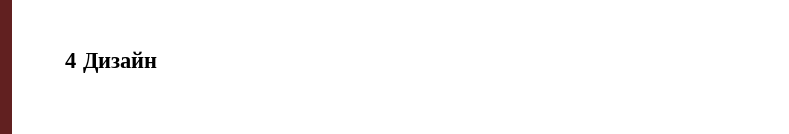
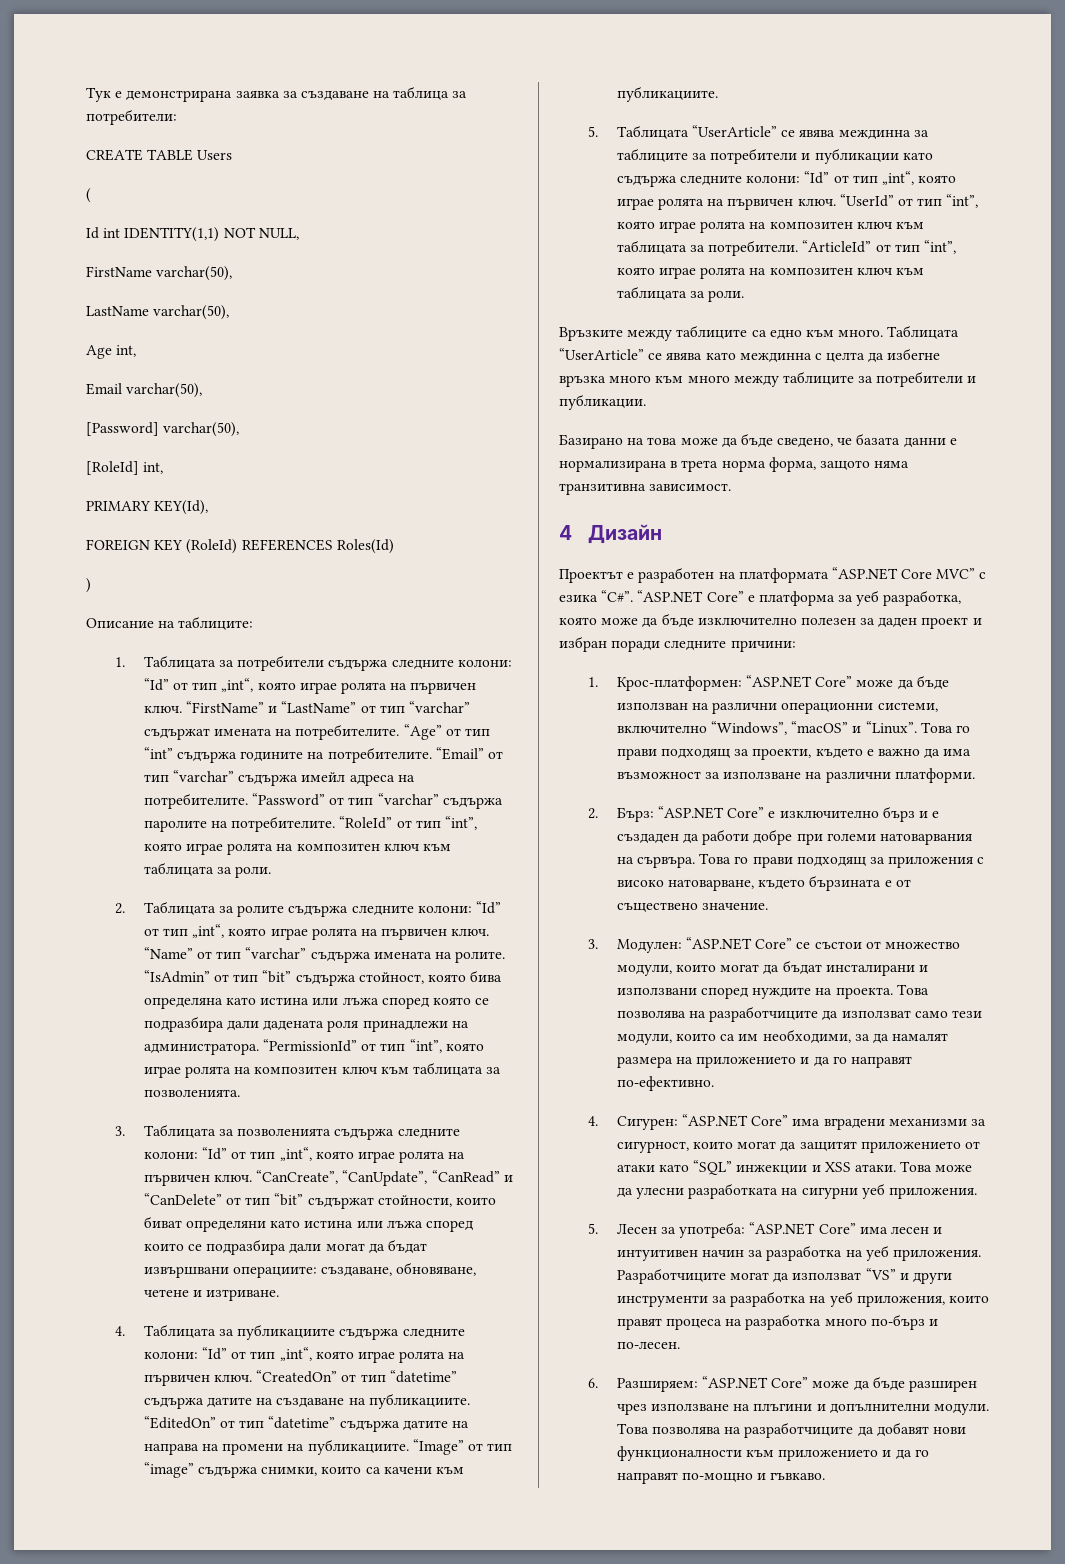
+ Тук е демонстрирана заявка за създаване на таблица за потребители:
+ CREATE TABLE Users
+ (
+ Id int IDENTITY(1,1) NOT NULL,
+ FirstName varchar(50),
+ LastName varchar(50),
+ Age int,
+ Email varchar(50),
+ [Password] varchar(50),
+ [RoleId] int,
+ PRIMARY KEY(Id),
+ FOREIGN KEY (RoleId) REFERENCES Roles(Id)
+ )
+ Описание на таблиците:
+ 1. Таблицата за потребители съдържа следните колони: “Id” от тип „int“, която играе ролята на първичен ключ. “FirstName” и “LastName” от тип “varchar” съдържат имената на потребителите. “Age” от тип “int” съдържа годините на потребителите. “Email” от тип “varchar” съдържа имейл адреса на потребителите. “Password” от тип “varchar” съдържа паролите на потребителите. “RoleId” от тип “int”, която играе ролята на композитен ключ към таблицата за роли.
+ 2. Таблицата за ролите съдържа следните колони: “Id” от тип „int“, която играе ролята на първичен ключ. “Name” от тип “varchar” съдържа имената на ролите. “IsAdmin” от тип “bit” съдържа стойност, която бива определяна като истина или лъжа според която се подразбира дали дадената роля принадлежи на администратора. “PermissionId” от тип “int”, която играе ролята на композитен ключ към таблицата за позволенията.
+ 3. Таблицата за позволенията съдържа следните колони: “Id” от тип „int“, която играе ролята на първичен ключ. “CanCreate”, “CanUpdate”, “CanRead” и “CanDelete” от тип “bit” съдържат стойности, които биват определяни като истина или лъжа според които се подразбира дали могат да бъдат извършвани операциите: създаване, обновяване, четене и изтриване.
+ 4. Таблицата за публикациите съдържа следните колони: “Id” от тип „int“, която играе ролята на първичен ключ. “CreatedOn” от тип “datetime” съдържа датите на създаване на публикациите. “EditedOn” от тип “datetime” съдържа датите на направа на промени на публикациите. “Image” от тип “image” съдържа снимки, които са качени към публикациите.
+ 5. Таблицата “UserArticle” се явява междинна за таблиците за потребители и публикации като съдържа следните колони: “Id” от тип „int“, която играе ролята на първичен ключ. “UserId” от тип “int”, която играе ролята на композитен ключ към таблицата за потребители. “ArticleId” от тип “int”, която играе ролята на композитен ключ към таблицата за роли.
+ Връзките между таблиците са едно към много. Таблицата “UserArticle” се явява като междинна с целта да избегне връзка много към много между таблиците за потребители и публикации.
+ Базирано на това може да бъде сведено, че базата данни е нормализирана в трета норма форма, защото няма транзитивна зависимост.
  4 Дизайн
+ Проектът е разработен на платформата “ASP.NET Core MVC” с езика “C#”. “ASP.NET Core” е платформа за уеб разработка, която може да бъде изключително полезен за даден проект и избран поради следните причини:
+ 1. Крос-платформен: “ASP.NET Core” може да бъде използван на различни операционни системи, включително “Windows”, “macOS” и “Linux”. Това го прави подходящ за проекти, където е важно да има възможност за използване на различни платформи.
+ 2. Бърз: “ASP.NET Core” е изключително бърз и е създаден да работи добре при големи натоварвания на сървъра. Това го прави подходящ за приложения с високо натоварване, където бързината е от съществено значение.
+ 3. Модулен: “ASP.NET Core” се състои от множество модули, които могат да бъдат инсталирани и използвани според нуждите на проекта. Това позволява на разработчиците да използват само тези модули, които са им необходими, за да намалят размера на приложението и да го направят по-ефективно.
+ 4. Сигурен: “ASP.NET Core” има вградени механизми за сигурност, които могат да защитят приложението от атаки като “SQL” инжекции и XSS атаки. Това може да улесни разработката на сигурни уеб приложения.
+ 5. Лесен за употреба: “ASP.NET Core” има лесен и интуитивен начин за разработка на уеб приложения. Разработчиците могат да използват “VS” и други инструменти за разработка на уеб приложения, които правят процеса на разработка много по-бърз и по-лесен.
+ 6. Разширяем: “ASP.NET Core” може да бъде разширен чрез използване на плъгини и допълнителни модули. Това позволява на разработчиците да добавят нови функционалности към приложението и да го направят по-мощно и гъвкаво.

